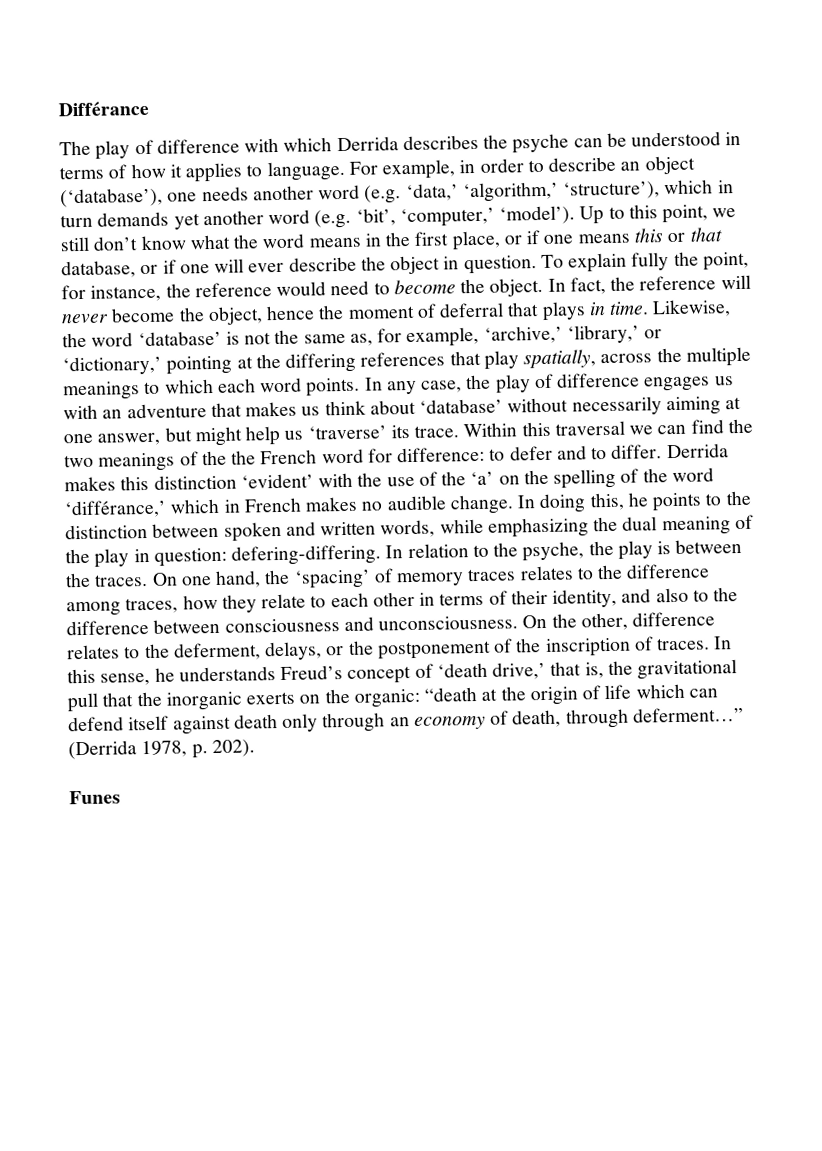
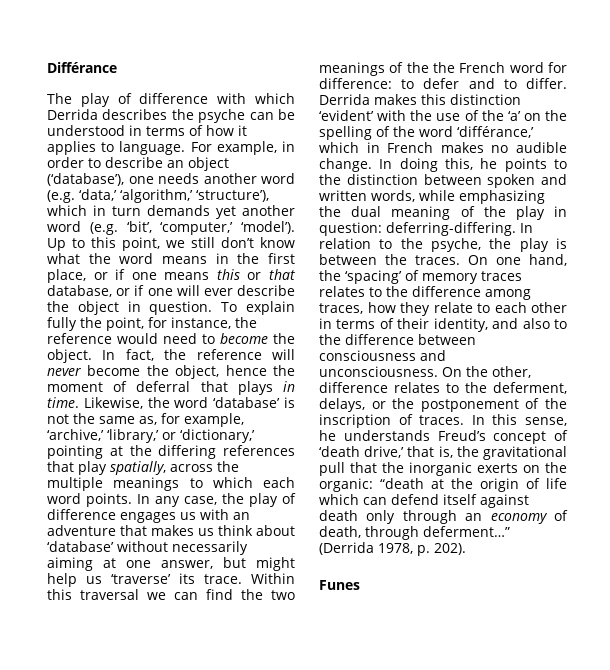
- In doing this, he points to the distinction between spoken and written words, while emphasizing the dual meaning of the play in question: defering-differing.
+ In doing this, he points to the distinction between spoken and written words, while emphasizing the dual meaning of the play in question: deferring-differing.

